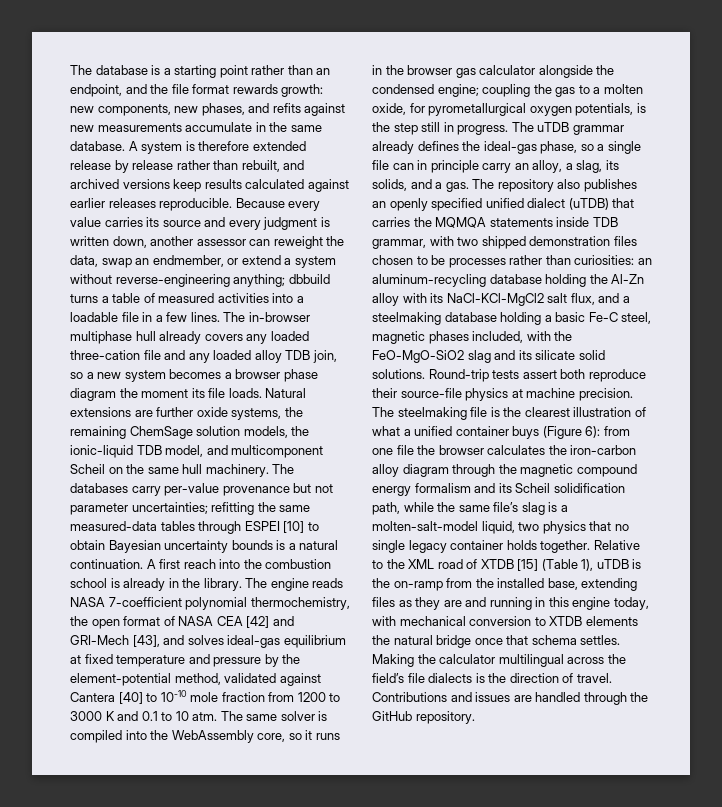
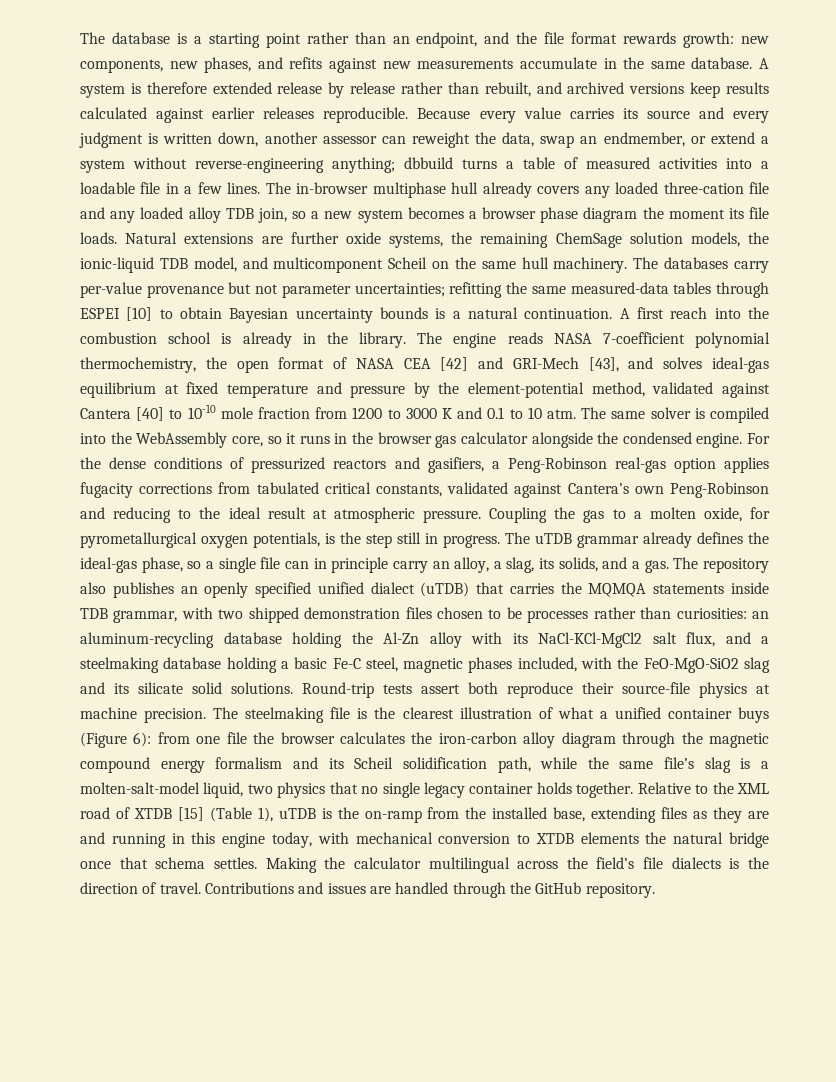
- The same solver is compiled into the WebAssembly core, so it runs in the browser gas calculator alongside the condensed engine; coupling the gas to a molten oxide, for pyrometallurgical oxygen potentials, is the step still in progress.
+ The same solver is compiled into the WebAssembly core, so it runs in the browser gas calculator alongside the condensed engine. For the dense conditions of pressurized reactors and gasifiers, a Peng-Robinson real-gas option applies fugacity corrections from tabulated critical constants, validated against Cantera’s own Peng-Robinson and reducing to the ideal result at atmospheric pressure. Coupling the gas to a molten oxide, for pyrometallurgical oxygen potentials, is the step still in progress.

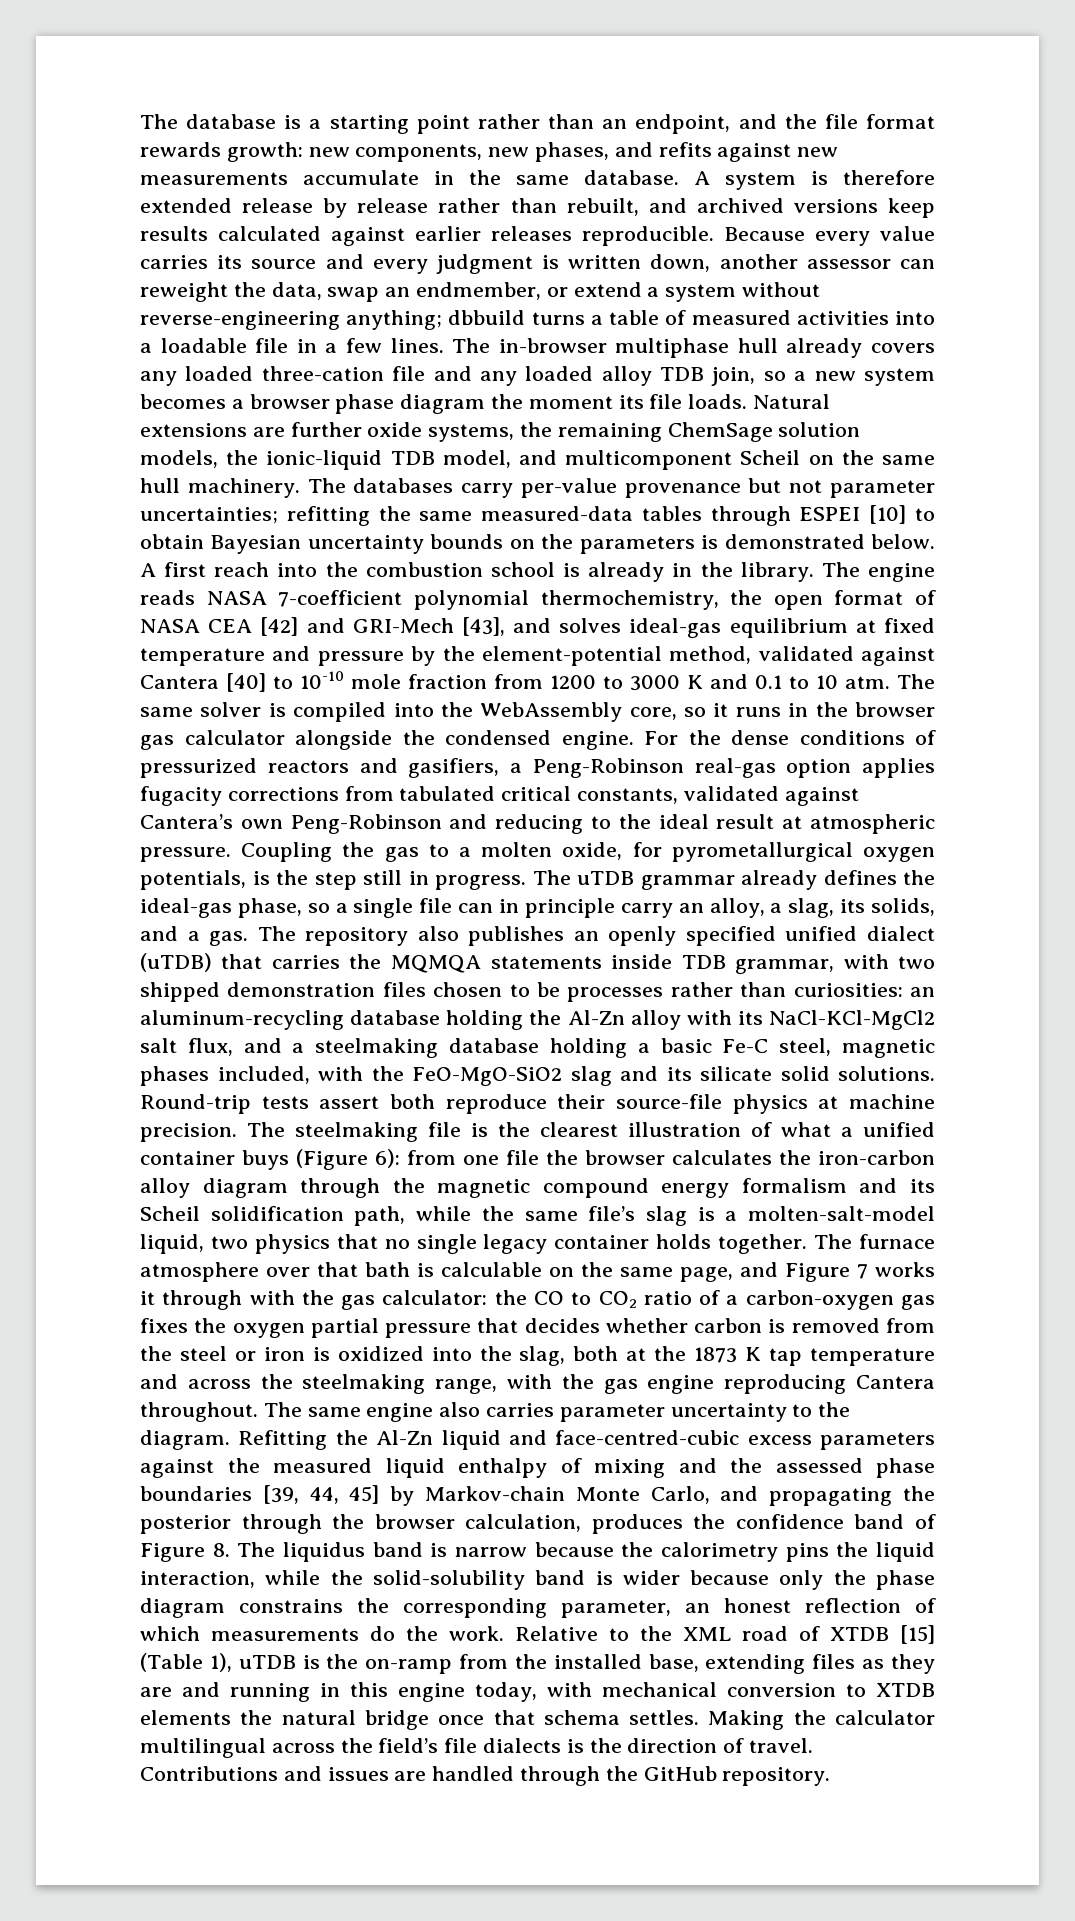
- The databases carry per-value provenance but not parameter uncertainties; refitting the same measured-data tables through ESPEI [10] to obtain Bayesian uncertainty bounds is a natural continuation.
+ The databases carry per-value provenance but not parameter uncertainties; refitting the same measured-data tables through ESPEI [10] to obtain Bayesian uncertainty bounds on the parameters is demonstrated below.
+ The furnace atmosphere over that bath is calculable on the same page, and Figure 7 works it through with the gas calculator: the CO to CO2 ratio of a carbon-oxygen gas fixes the oxygen partial pressure that decides whether carbon is removed from the steel or iron is oxidized into the slag, both at the 1873 K tap temperature and across the steelmaking range, with the gas engine reproducing Cantera throughout. The same engine also carries parameter uncertainty to the diagram. Refitting the Al-Zn liquid and face-centred-cubic excess parameters against the measured liquid enthalpy of mixing and the assessed phase boundaries [39, 44, 45] by Markov-chain Monte Carlo, and propagating the posterior through the browser calculation, produces the confidence band of Figure 8. The liquidus band is narrow because the calorimetry pins the liquid interaction, while the solid-solubility band is wider because only the phase diagram constrains the corresponding parameter, an honest reflection of which measurements do the work.

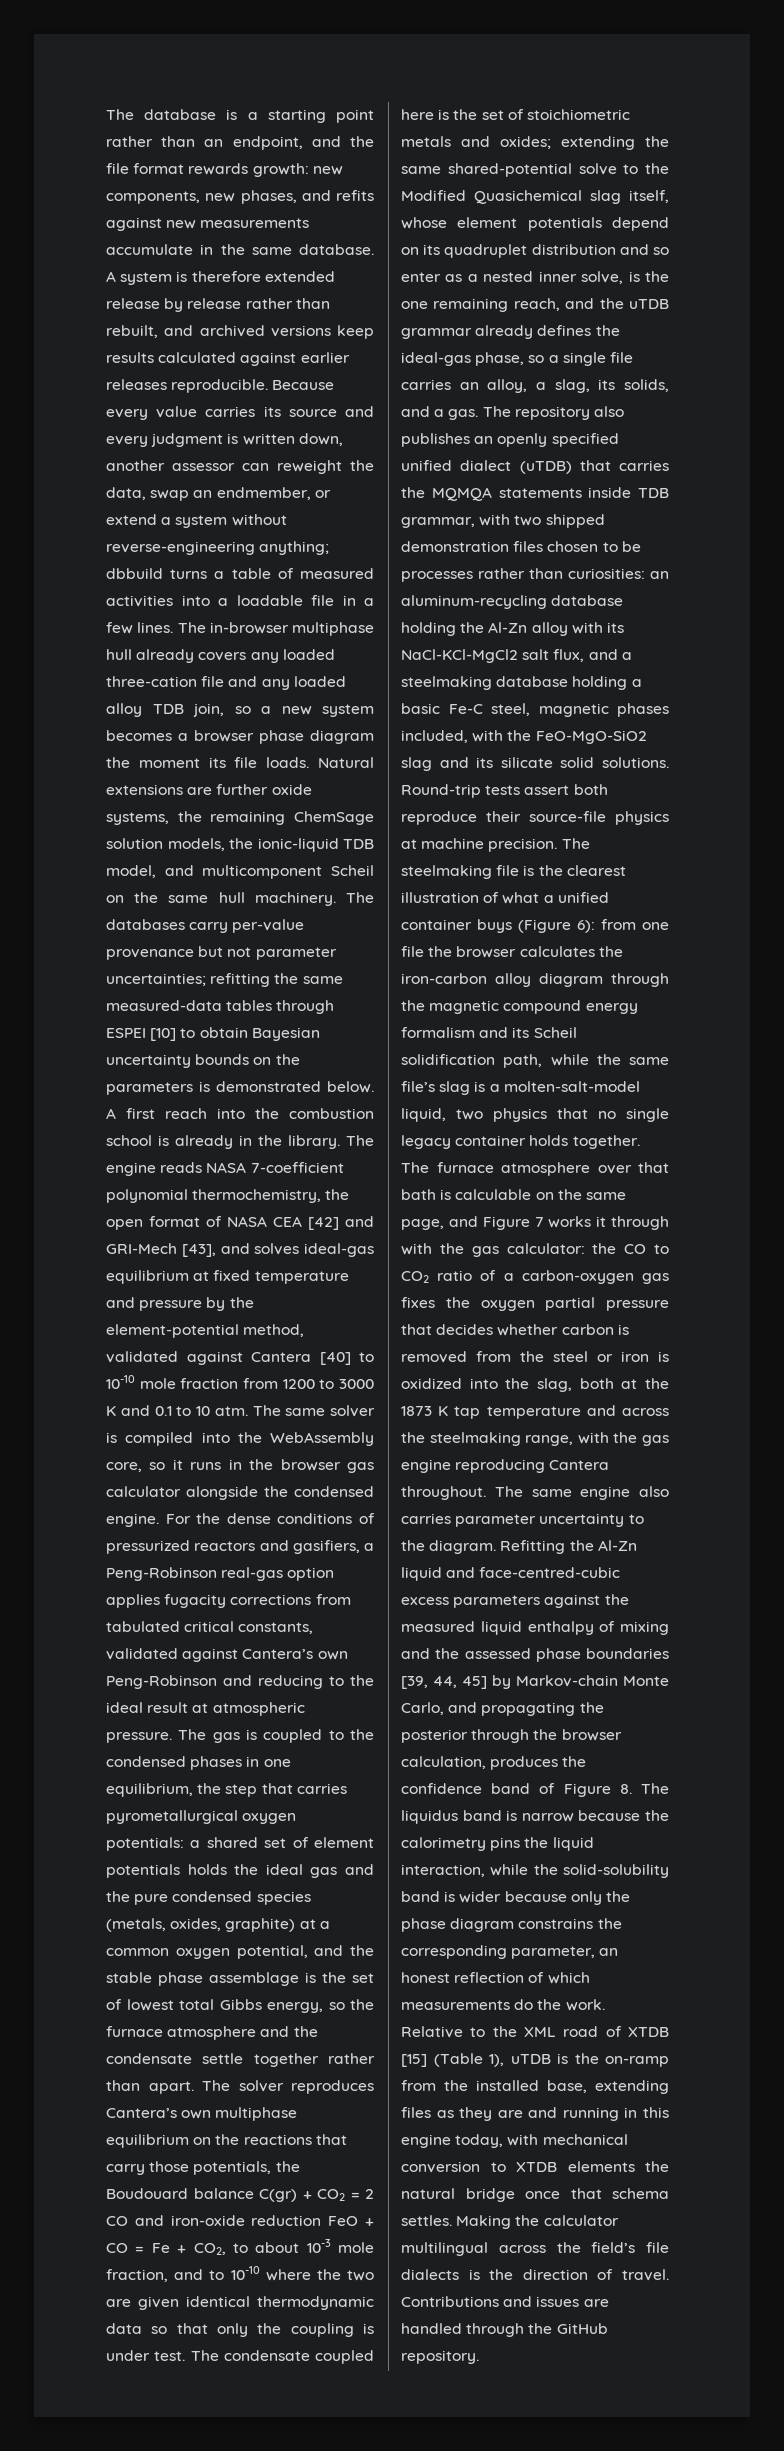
- Coupling the gas to a molten oxide, for pyrometallurgical oxygen potentials, is the step still in progress. The uTDB grammar already defines the ideal-gas phase, so a single file can in principle carry an alloy, a slag, its solids, and a gas.
+ The gas is coupled to the condensed phases in one equilibrium, the step that carries pyrometallurgical oxygen potentials: a shared set of element potentials holds the ideal gas and the pure condensed species (metals, oxides, graphite) at a common oxygen potential, and the stable phase assemblage is the set of lowest total Gibbs energy, so the furnace atmosphere and the condensate settle together rather than apart. The solver reproduces Cantera’s own multiphase equilibrium on the reactions that carry those potentials, the Boudouard balance C(gr) + CO2 = 2 CO and iron-oxide reduction FeO + CO = Fe + CO2, to about 10-3 mole fraction, and to 10-10 where the two are given identical thermodynamic data so that only the coupling is under test. The condensate coupled here is the set of stoichiometric metals and oxides; extending the same shared-potential solve to the Modified Quasichemical slag itself, whose element potentials depend on its quadruplet distribution and so enter as a nested inner solve, is the one remaining reach, and the uTDB grammar already defines the ideal-gas phase, so a single file carries an alloy, a slag, its solids, and a gas.

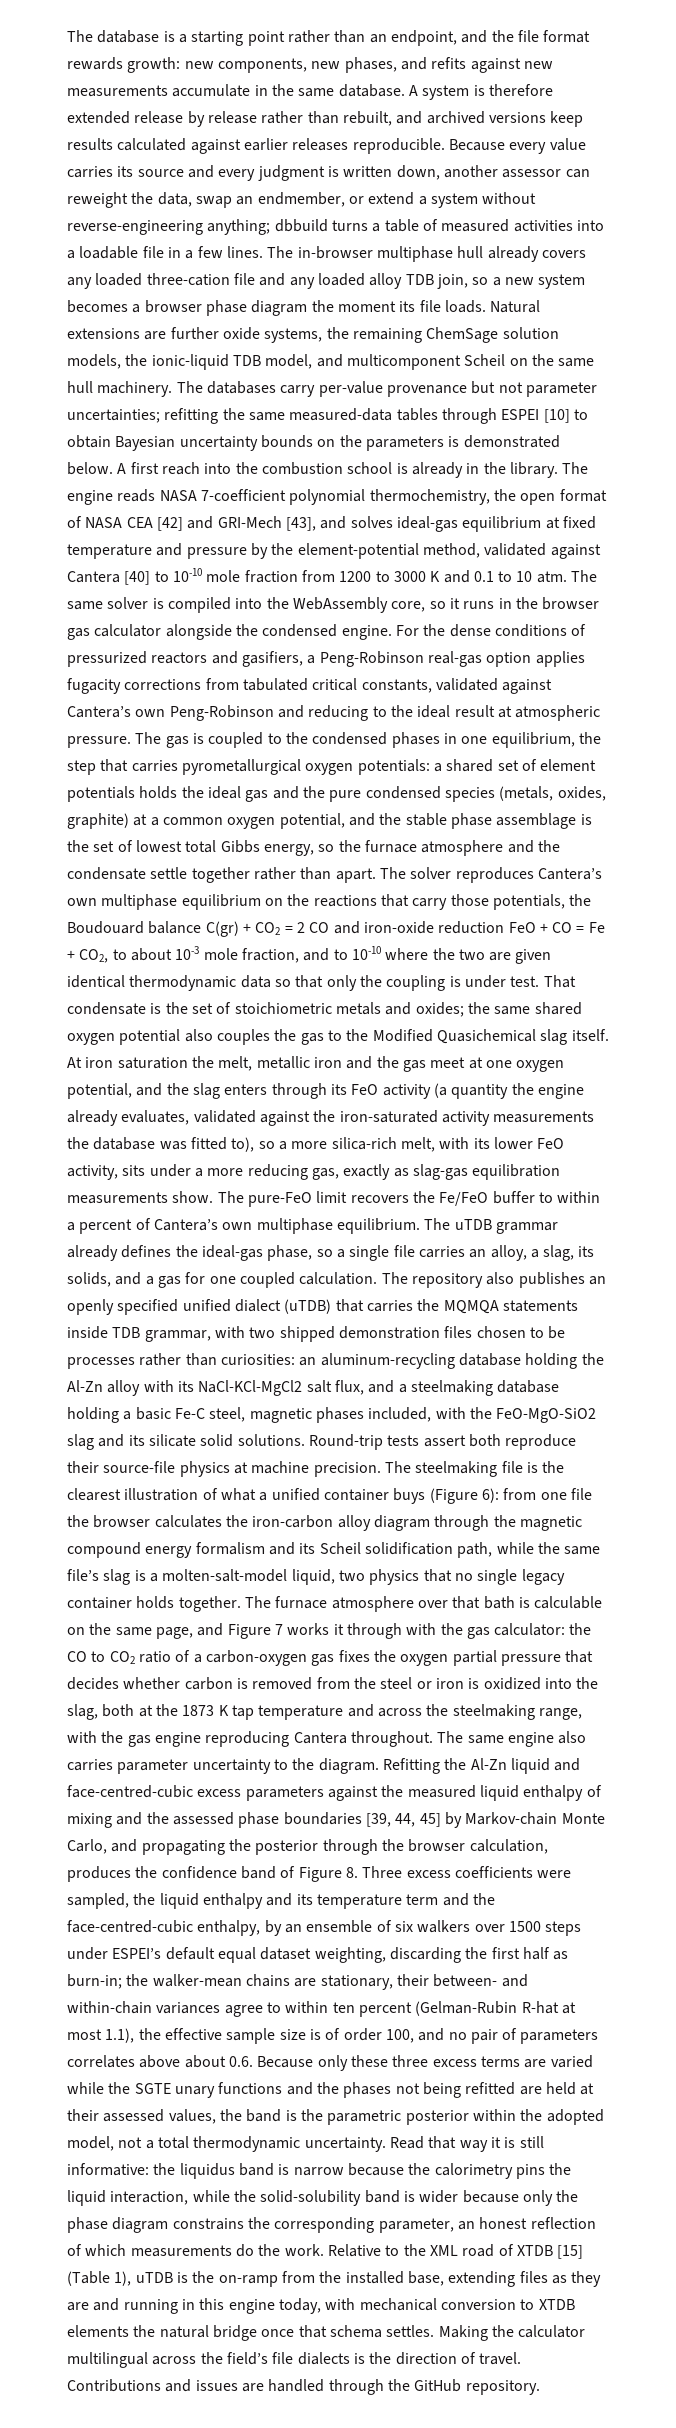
- The condensate coupled here is the set of stoichiometric metals and oxides; extending the same shared-potential solve to the Modified Quasichemical slag itself, whose element potentials depend on its quadruplet distribution and so enter as a nested inner solve, is the one remaining reach, and the uTDB grammar already defines the ideal-gas phase, so a single file carries an alloy, a slag, its solids, and a gas.
+ That condensate is the set of stoichiometric metals and oxides; the same shared oxygen potential also couples the gas to the Modified Quasichemical slag itself. At iron saturation the melt, metallic iron and the gas meet at one oxygen potential, and the slag enters through its FeO activity (a quantity the engine already evaluates, validated against the iron-saturated activity measurements the database was fitted to), so a more silica-rich melt, with its lower FeO activity, sits under a more reducing gas, exactly as slag-gas equilibration measurements show. The pure-FeO limit recovers the Fe/FeO buffer to within a percent of Cantera’s own multiphase equilibrium. The uTDB grammar already defines the ideal-gas phase, so a single file carries an alloy, a slag, its solids, and a gas for one coupled calculation.
- Refitting the Al-Zn liquid and face-centred-cubic excess parameters against the measured liquid enthalpy of mixing and the assessed phase boundaries [39, 44, 45] by Markov-chain Monte Carlo, and propagating the posterior through the browser calculation, produces the confidence band of Figure 8. The liquidus band is narrow because the calorimetry pins the liquid interaction, while the solid-solubility band is wider because only the phase diagram constrains the corresponding parameter, an honest reflection of which measurements do the work.
+ Refitting the Al-Zn liquid and face-centred-cubic excess parameters against the measured liquid enthalpy of mixing and the assessed phase boundaries [39, 44, 45] by Markov-chain Monte Carlo, and propagating the posterior through the browser calculation, produces the confidence band of Figure 8. Three excess coefficients were sampled, the liquid enthalpy and its temperature term and the face-centred-cubic enthalpy, by an ensemble of six walkers over 1500 steps under ESPEI’s default equal dataset weighting, discarding the first half as burn-in; the walker-mean chains are stationary, their between- and within-chain variances agree to within ten percent (Gelman-Rubin R-hat at most 1.1), the effective sample size is of order 100, and no pair of parameters correlates above about 0.6. Because only these three excess terms are varied while the SGTE unary functions and the phases not being refitted are held at their assessed values, the band is the parametric posterior within the adopted model, not a total thermodynamic uncertainty. Read that way it is still informative: the liquidus band is narrow because the calorimetry pins the liquid interaction, while the solid-solubility band is wider because only the phase diagram constrains the corresponding parameter, an honest reflection of which measurements do the work.

